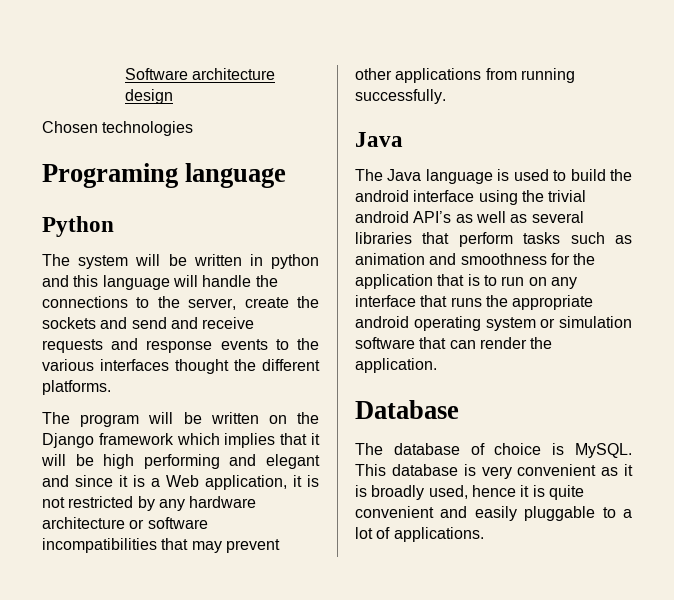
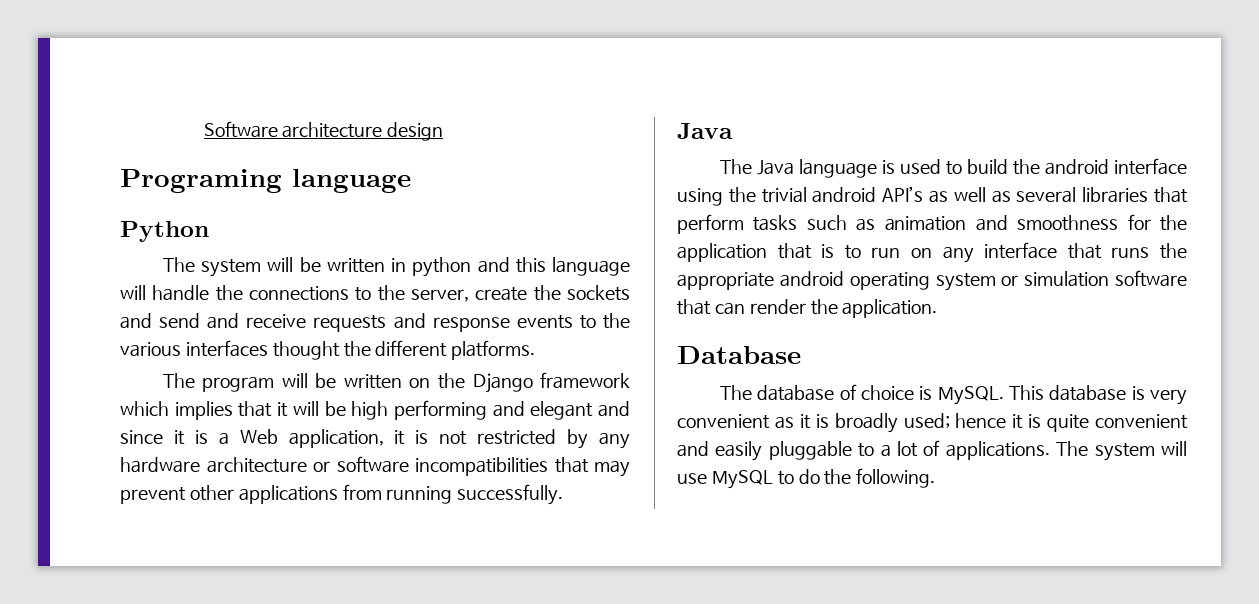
- Chosen technologies
- This database is very convenient as it is broadly used, hence it is quite convenient and easily pluggable to a lot of applications.
+ This database is very convenient as it is broadly used; hence it is quite convenient and easily pluggable to a lot of applications.
+ The system will use MySQL to do the following.

